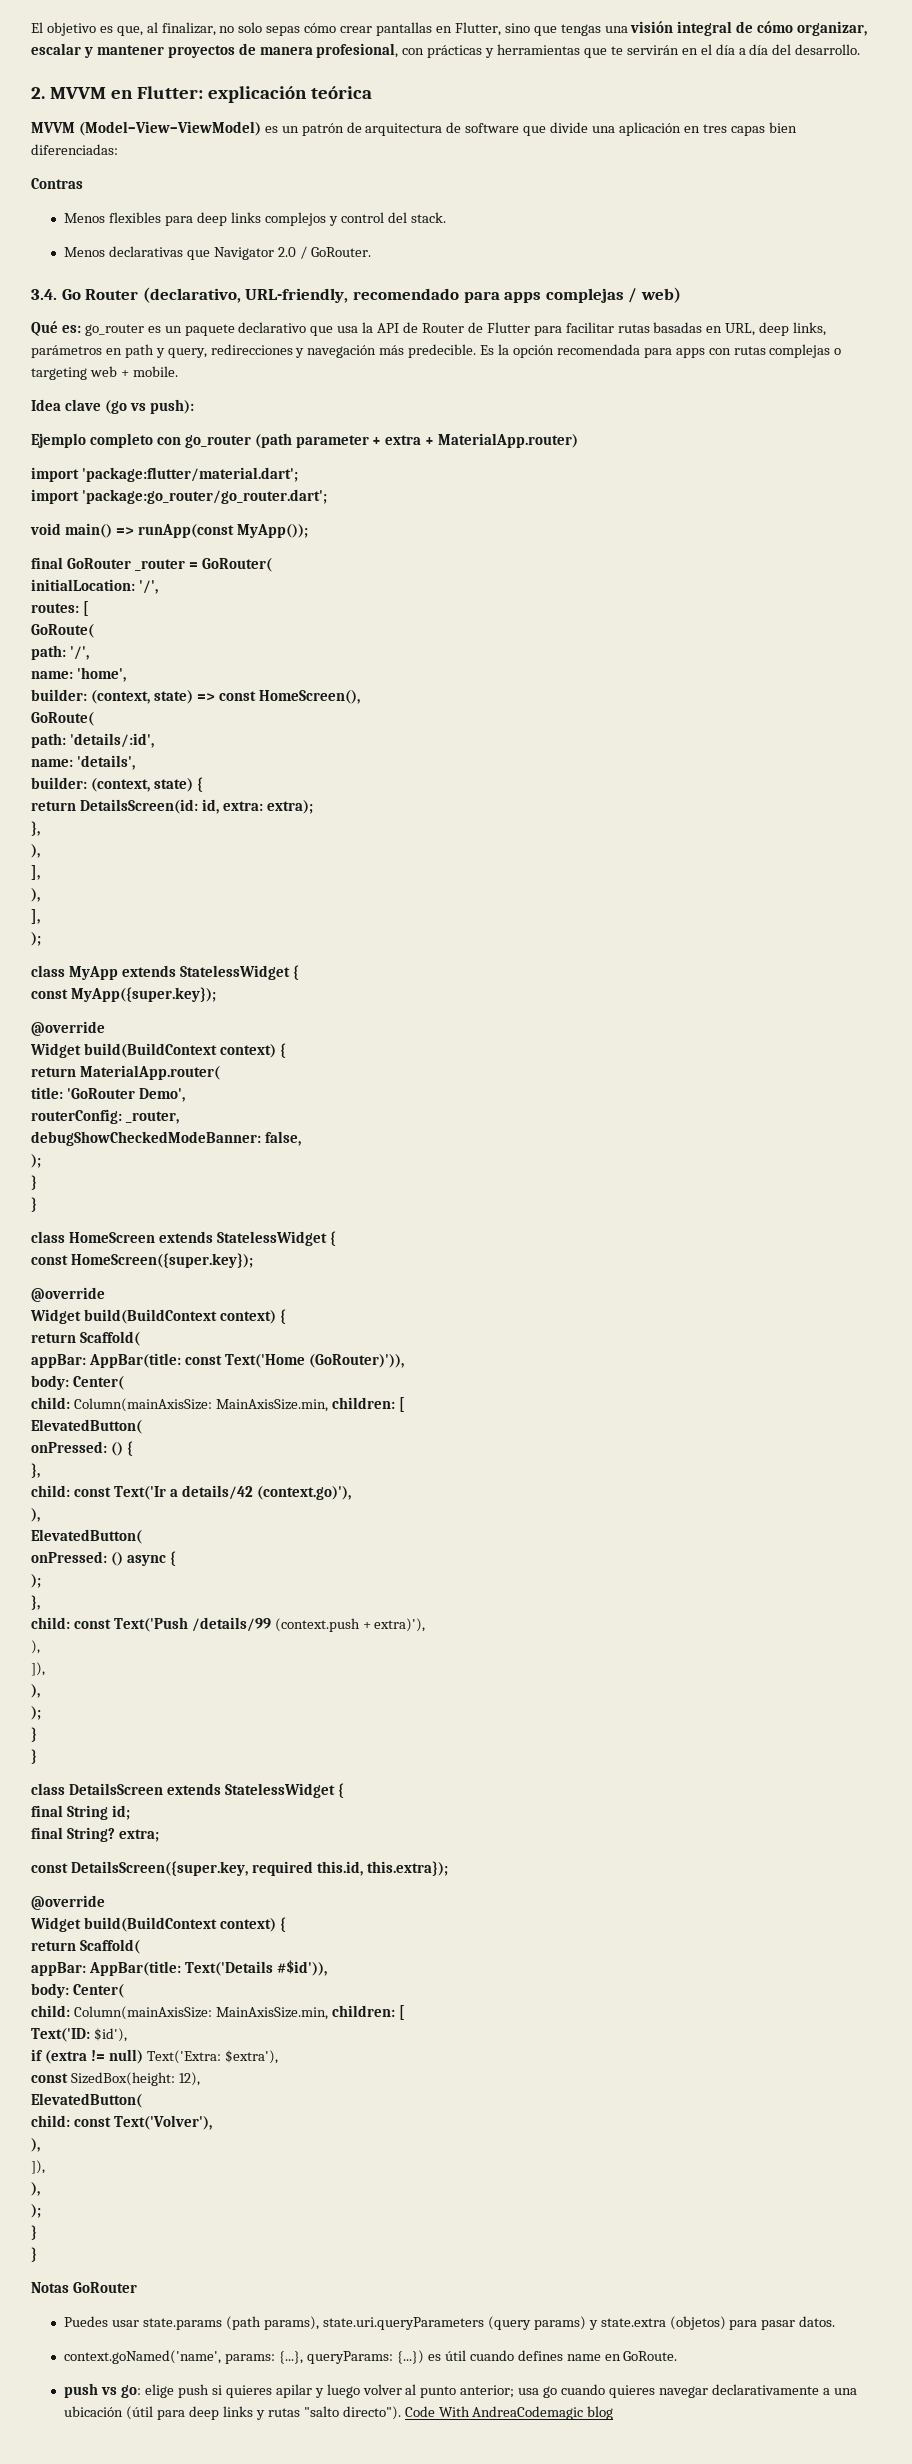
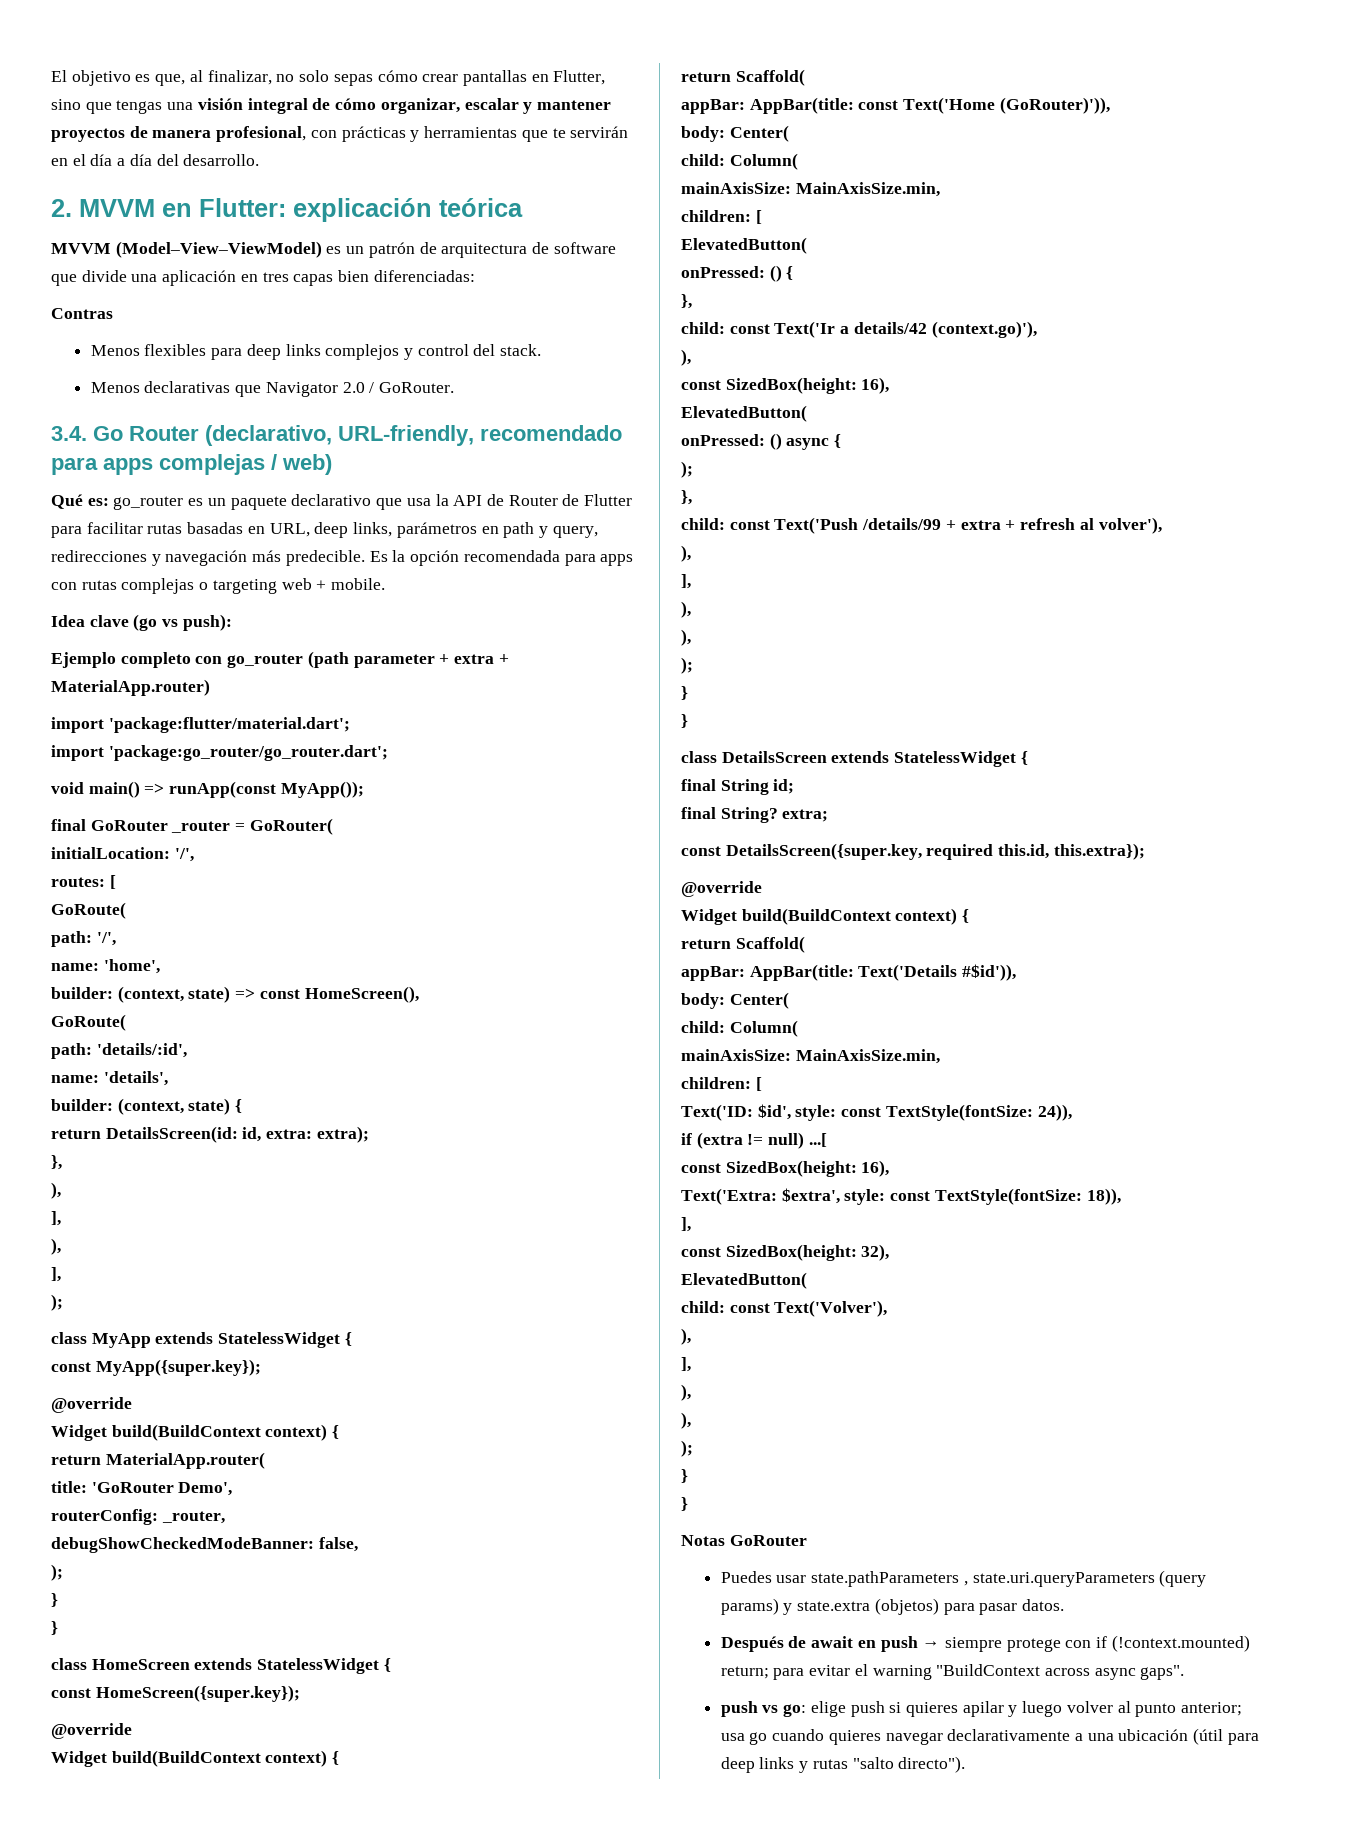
  appBar: AppBar(title: const Text('Home (GoRouter)')),
  body: Center(
- child: Column(mainAxisSize: MainAxisSize.min, children: [
+ child: Column(
+ mainAxisSize: MainAxisSize.min,
+ children: [
  child: const Text('Ir a details/42 (context.go)'),
  ),
+ const SizedBox(height: 16),
- child: const Text('Push /details/99 (context.push + extra)'),
+ child: const Text('Push /details/99 + extra + refresh al volver'),
  ),
- ]),
+ ],
+ ),
  appBar: AppBar(title: Text('Details #$id')),
  body: Center(
- child: Column(mainAxisSize: MainAxisSize.min, children: [
+ child: Column(
+ mainAxisSize: MainAxisSize.min,
+ children: [
- Text('ID: $id'),
+ Text('ID: $id', style: const TextStyle(fontSize: 24)),
- if (extra != null) Text('Extra: $extra'),
- const SizedBox(height: 12),
+ if (extra != null) ...[
+ const SizedBox(height: 16),
+ Text('Extra: $extra', style: const TextStyle(fontSize: 18)),
+ ],
+ const SizedBox(height: 32),
  child: const Text('Volver'),
  ),
- ]),
+ ],
+ ),
- Puedes usar state.params (path params), state.uri.queryParameters (query params) y state.extra (objetos) para pasar datos.
+ Puedes usar state.pathParameters , state.uri.queryParameters (query params) y state.extra (objetos) para pasar datos.
- context.goNamed('name', params: {...}, queryParams: {...}) es útil cuando defines name en GoRoute.
+ Después de await en push → siempre protege con if (!context.mounted) return; para evitar el warning "BuildContext across async gaps".
- Code With AndreaCodemagic blog

